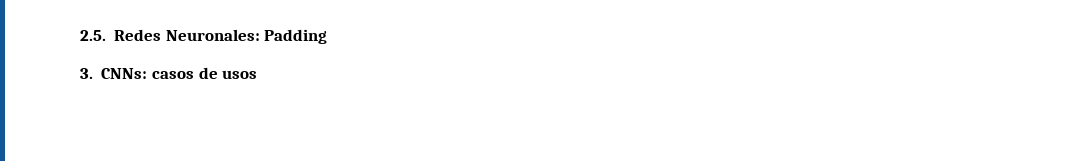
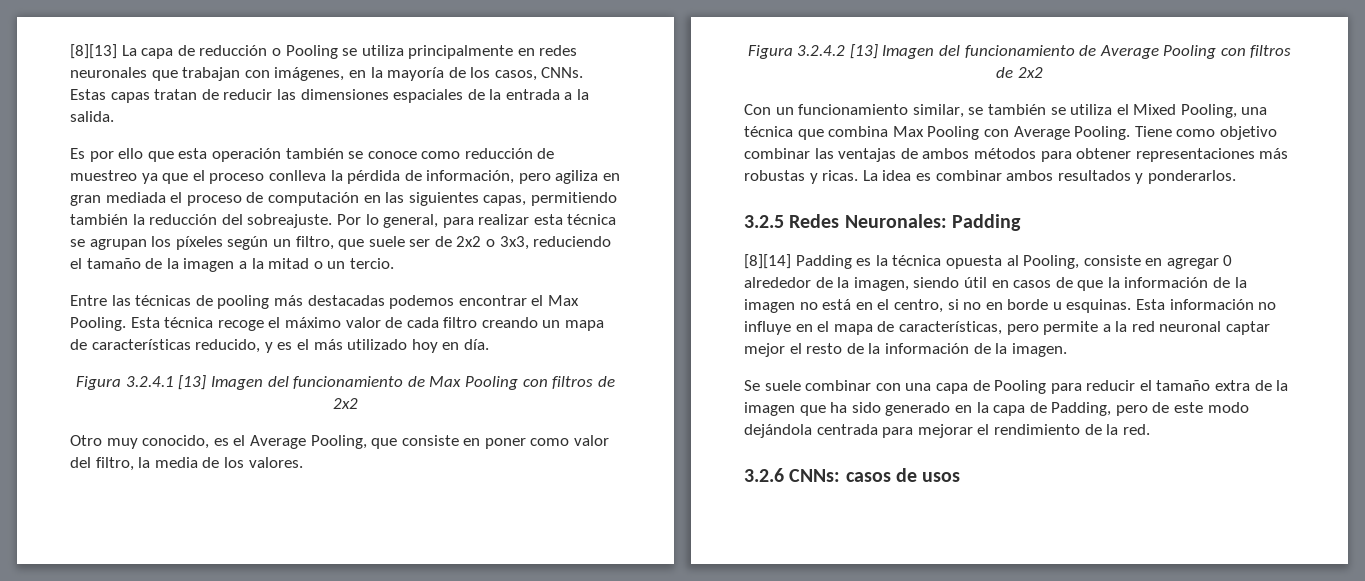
- 2.5. Redes Neuronales: Padding
- 3. CNNs: casos de usos
+ [8][13] La capa de reducción o Pooling se utiliza principalmente en redes neuronales que trabajan con imágenes, en la mayoría de los casos, CNNs. Estas capas tratan de reducir las dimensiones espaciales de la entrada a la salida.
+ Es por ello que esta operación también se conoce como reducción de muestreo ya que el proceso conlleva la pérdida de información, pero agiliza en gran mediada el proceso de computación en las siguientes capas, permitiendo también la reducción del sobreajuste. Por lo general, para realizar esta técnica se agrupan los píxeles según un filtro, que suele ser de 2x2 o 3x3, reduciendo el tamaño de la imagen a la mitad o un tercio.
+ Entre las técnicas de pooling más destacadas podemos encontrar el Max Pooling. Esta técnica recoge el máximo valor de cada filtro creando un mapa de características reducido, y es el más utilizado hoy en día.
+ Figura 3.2.4.1 [13] Imagen del funcionamiento de Max Pooling con filtros de 2x2
+ Otro muy conocido, es el Average Pooling, que consiste en poner como valor del filtro, la media de los valores.
+ Figura 3.2.4.2 [13] Imagen del funcionamiento de Average Pooling con filtros de 2x2
+ Con un funcionamiento similar, se también se utiliza el Mixed Pooling, una técnica que combina Max Pooling con Average Pooling. Tiene como objetivo combinar las ventajas de ambos métodos para obtener representaciones más robustas y ricas. La idea es combinar ambos resultados y ponderarlos.
+ 3.2.5 Redes Neuronales: Padding
+ [8][14] Padding es la técnica opuesta al Pooling, consiste en agregar 0 alrededor de la imagen, siendo útil en casos de que la información de la imagen no está en el centro, si no en borde u esquinas. Esta información no influye en el mapa de características, pero permite a la red neuronal captar mejor el resto de la información de la imagen.
+ Se suele combinar con una capa de Pooling para reducir el tamaño extra de la imagen que ha sido generado en la capa de Padding, pero de este modo dejándola centrada para mejorar el rendimiento de la red.
+ 3.2.6 CNNs: casos de usos

